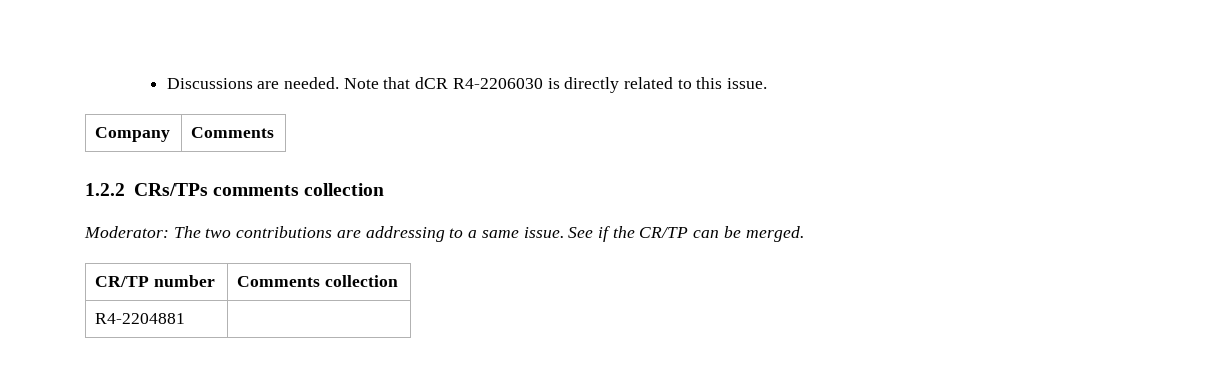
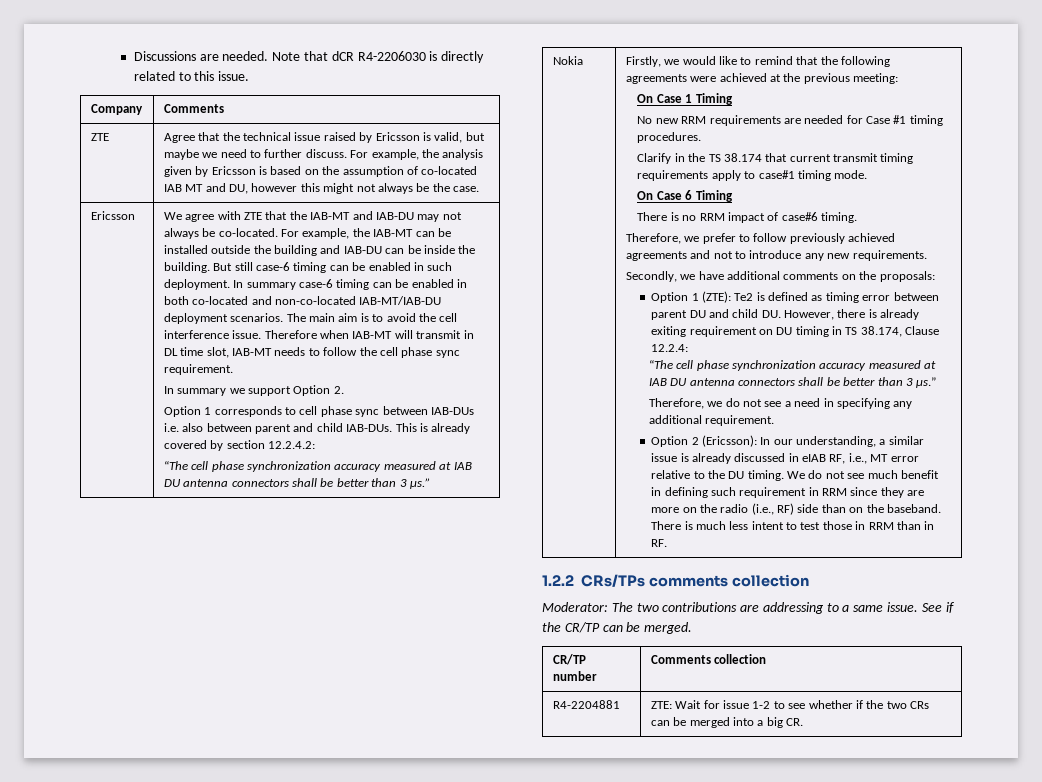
+ ZTE | Agree that the technical issue raised by Ericsson is valid, but maybe we need to further discuss. For example, the analysis given by Ericsson is based on the assumption of co-located IAB MT and DU, however this might not always be the case.
+ Ericsson | We agree with ZTE that the IAB-MT and IAB-DU may not always be co-located. For example, the IAB-MT can be installed outside the building and IAB-DU can be inside the building. But still case-6 timing can be enabled in such deployment. In summary case-6 timing can be enabled in both co-located and non-co-located IAB-MT/IAB-DU deployment scenarios. The main aim is to avoid the cell interference issue. Therefore when IAB-MT will transmit in DL time slot, IAB-MT needs to follow the cell phase sync requirement.
+ In summary we support Option 2.
+ Option 1 corresponds to cell phase sync between IAB-DUs i.e. also between parent and child IAB-DUs. This is already covered by section 12.2.4.2:
+ “The cell phase synchronization accuracy measured at IAB DU antenna connectors shall be better than 3 µs.”
+ Nokia | Firstly, we would like to remind that the following agreements were achieved at the previous meeting:
+ On Case 1 Timing
+ No new RRM requirements are needed for Case #1 timing procedures.
+ Clarify in the TS 38.174 that current transmit timing requirements apply to case#1 timing mode.
+ On Case 6 Timing
+ There is no RRM impact of case#6 timing.
+ Therefore, we prefer to follow previously achieved agreements and not to introduce any new requirements.
+ Secondly, we have additional comments on the proposals:
+ Option 1 (ZTE): Te2 is defined as timing error between parent DU and child DU. However, there is already exiting requirement on DU timing in TS 38.174, Clause 12.2.4:
+ “The cell phase synchronization accuracy measured at IAB DU antenna connectors shall be better than 3 µs.”
+ Therefore, we do not see a need in specifying any additional requirement.
+ Option 2 (Ericsson): In our understanding, a similar issue is already discussed in eIAB RF, i.e., MT error relative to the DU timing. We do not see much benefit in defining such requirement in RRM since they are more on the radio (i.e., RF) side than on the baseband. There is much less intent to test those in RRM than in RF.
- R4-2204881 |
+ R4-2204881 | ZTE: Wait for issue 1-2 to see whether if the two CRs can be merged into a big CR.

